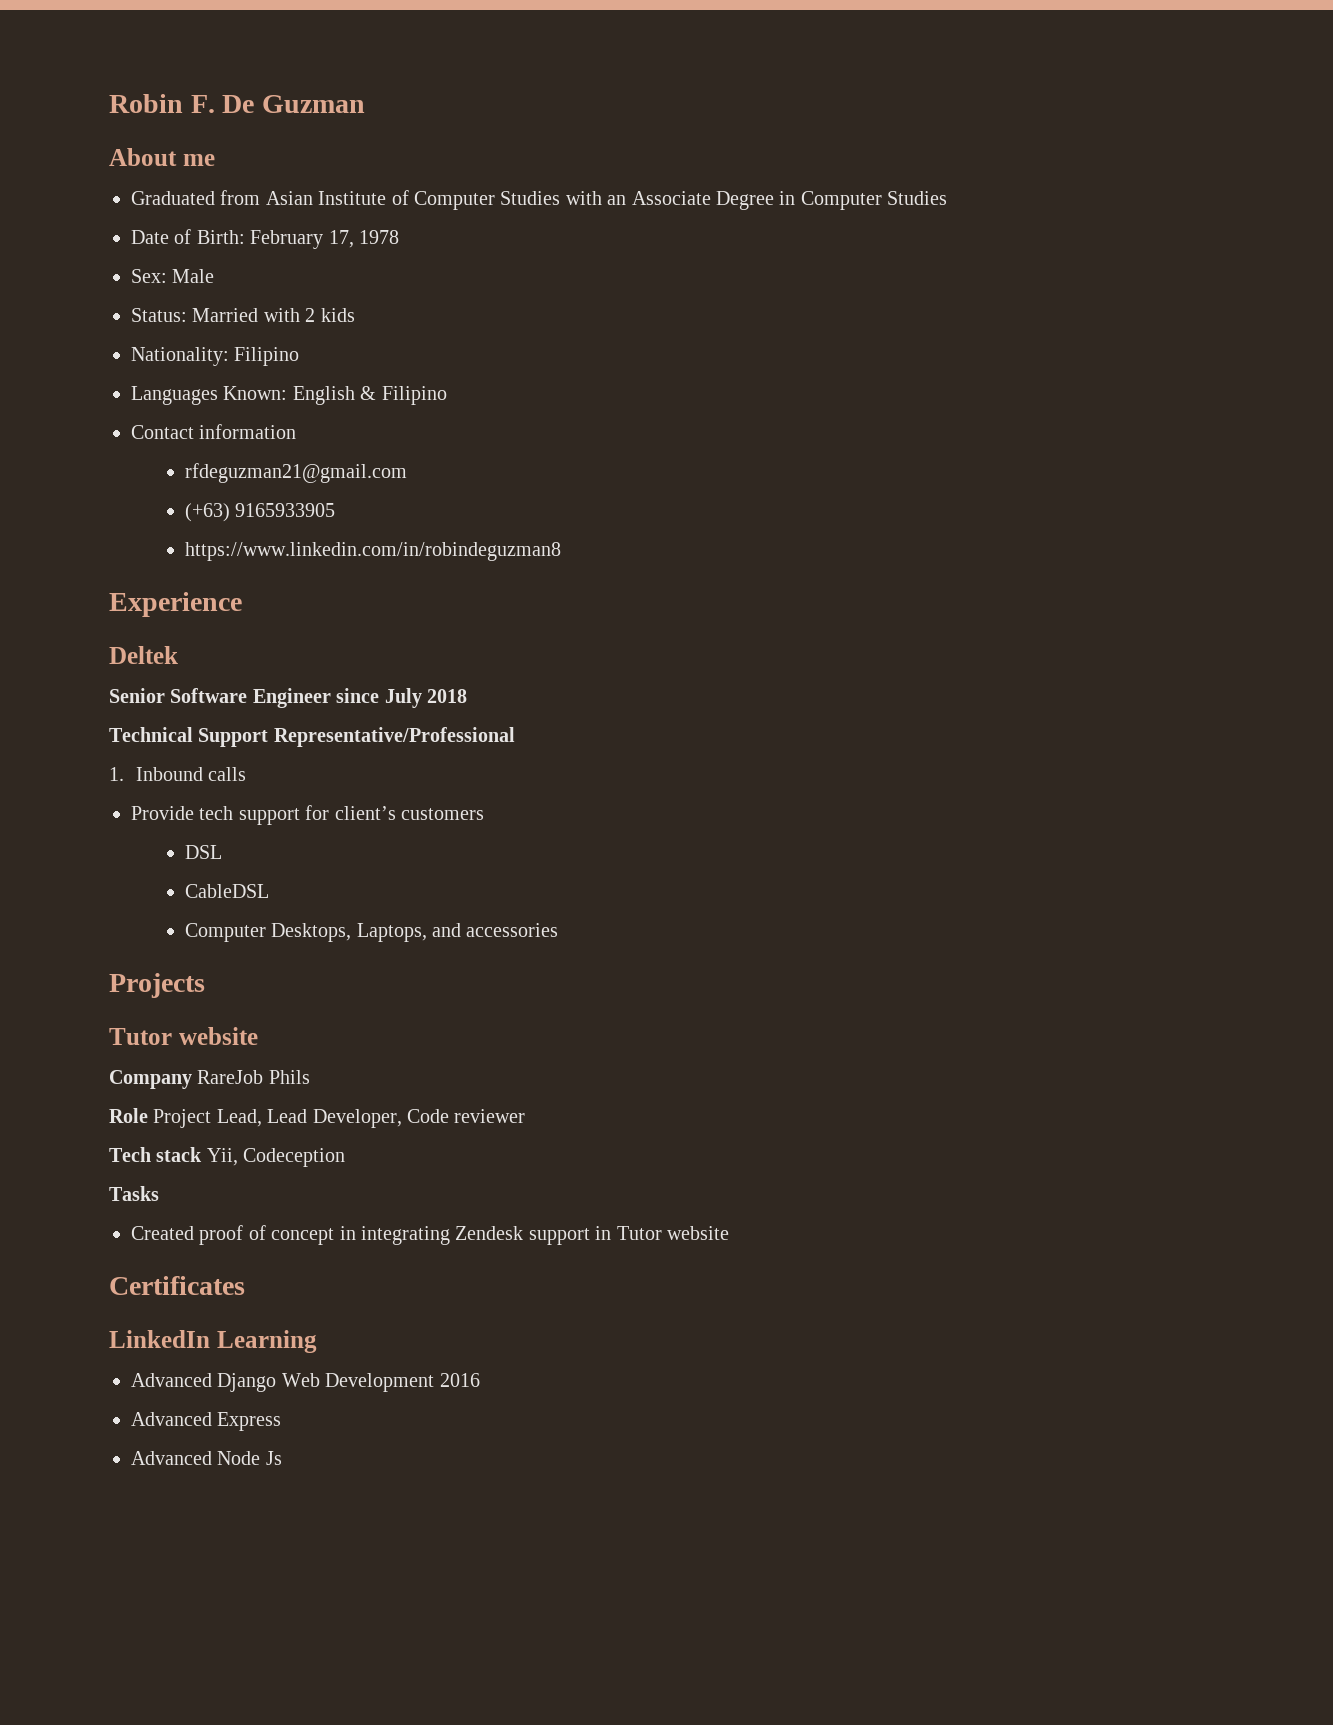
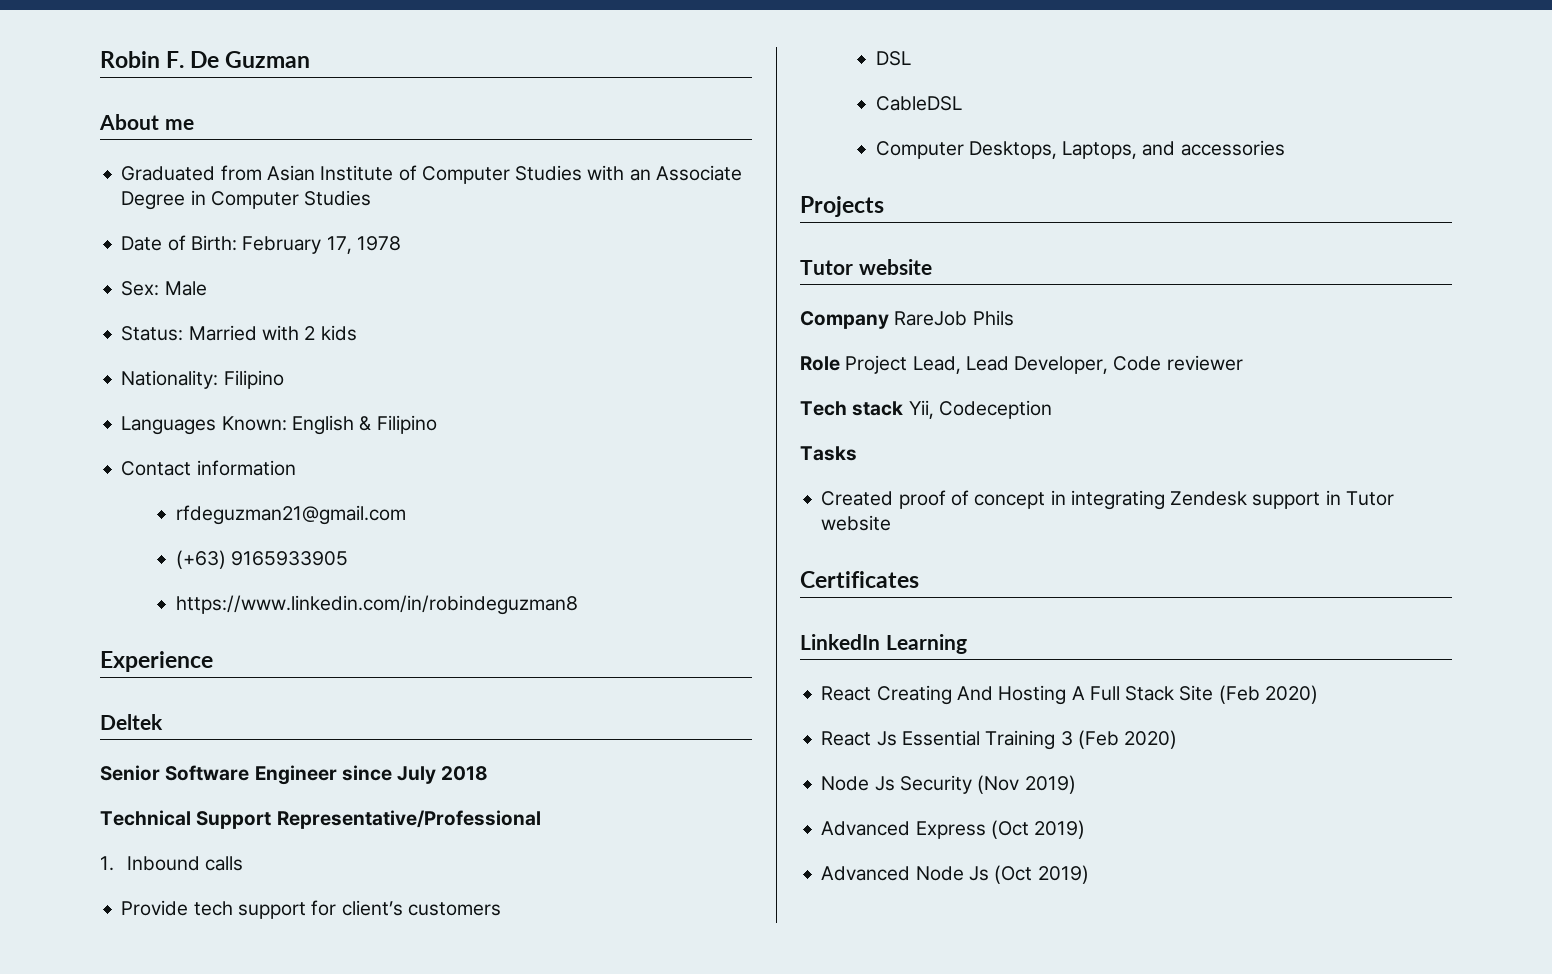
- Advanced Django Web Development 2016
+ React Creating And Hosting A Full Stack Site (Feb 2020)
+ React Js Essential Training 3 (Feb 2020)
+ Node Js Security (Nov 2019)
- Advanced Express
+ Advanced Express (Oct 2019)
- Advanced Node Js
+ Advanced Node Js (Oct 2019)

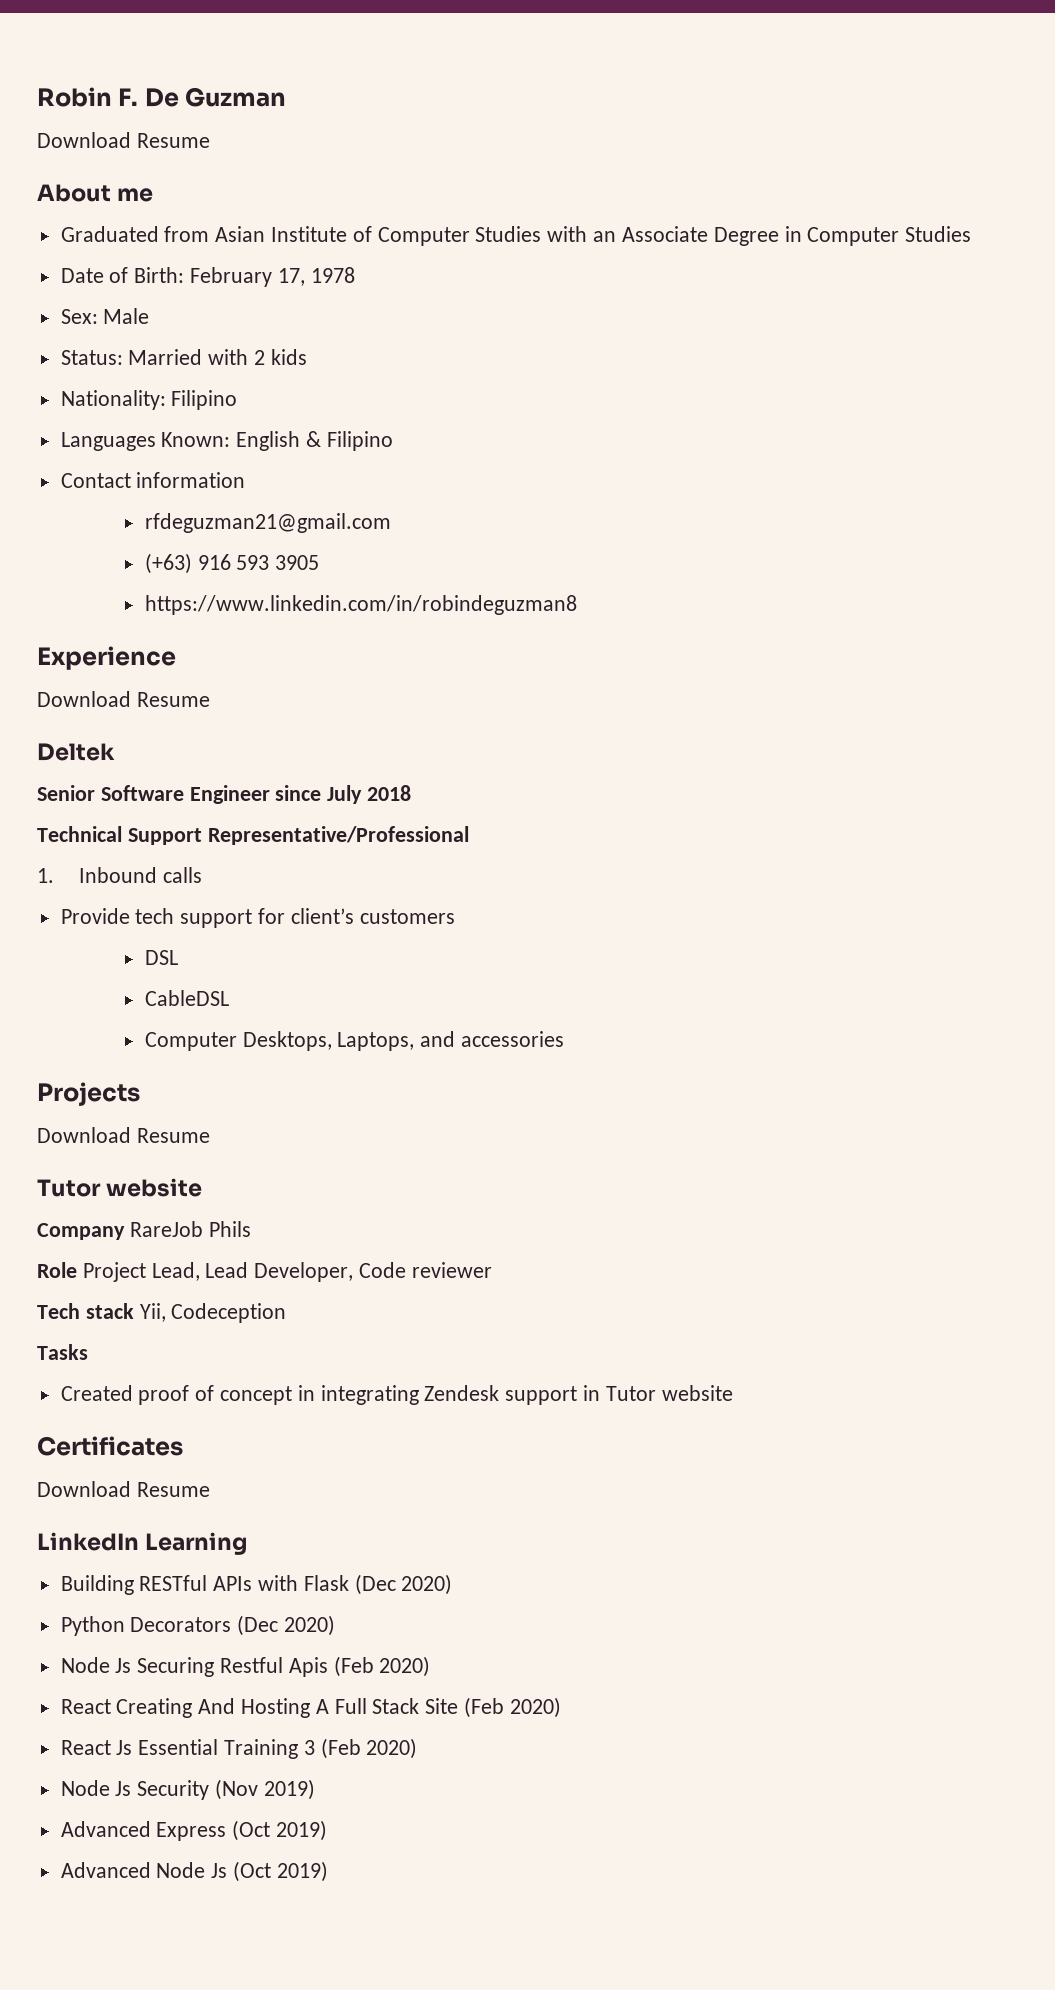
  Robin F. De Guzman
+ Download Resume
- (+63) 9165933905
+ (+63) 916 593 3905
  Experience
+ Download Resume
  Projects
+ Download Resume
  Certificates
+ Download Resume
+ Building RESTful APIs with Flask (Dec 2020)
+ Python Decorators (Dec 2020)
+ Node Js Securing Restful Apis (Feb 2020)

